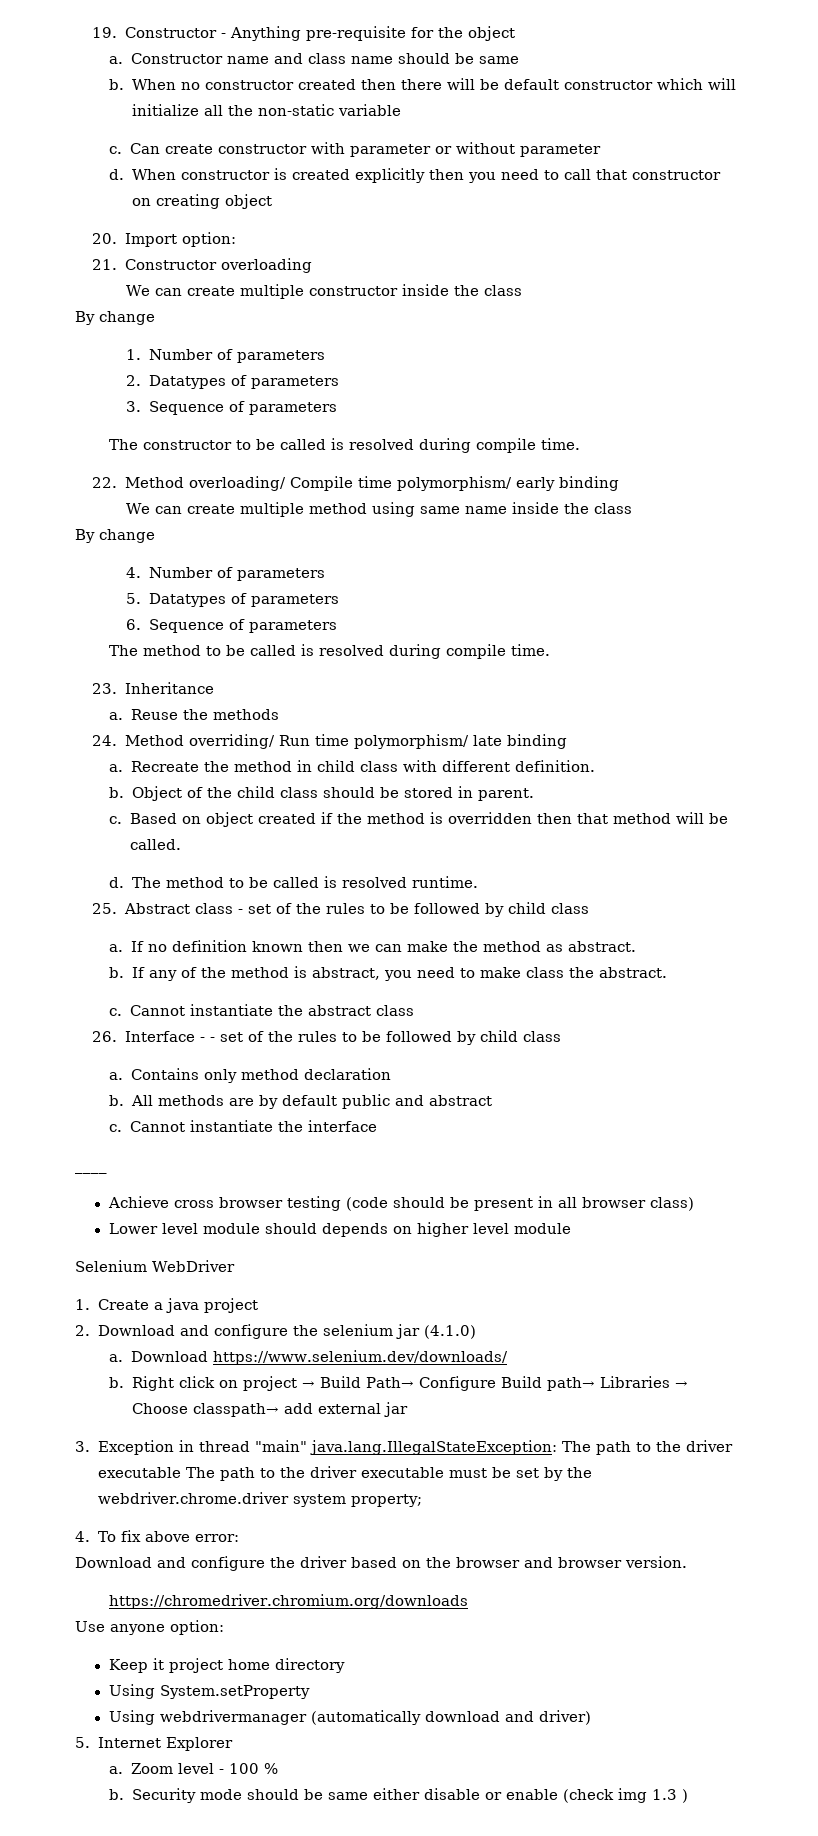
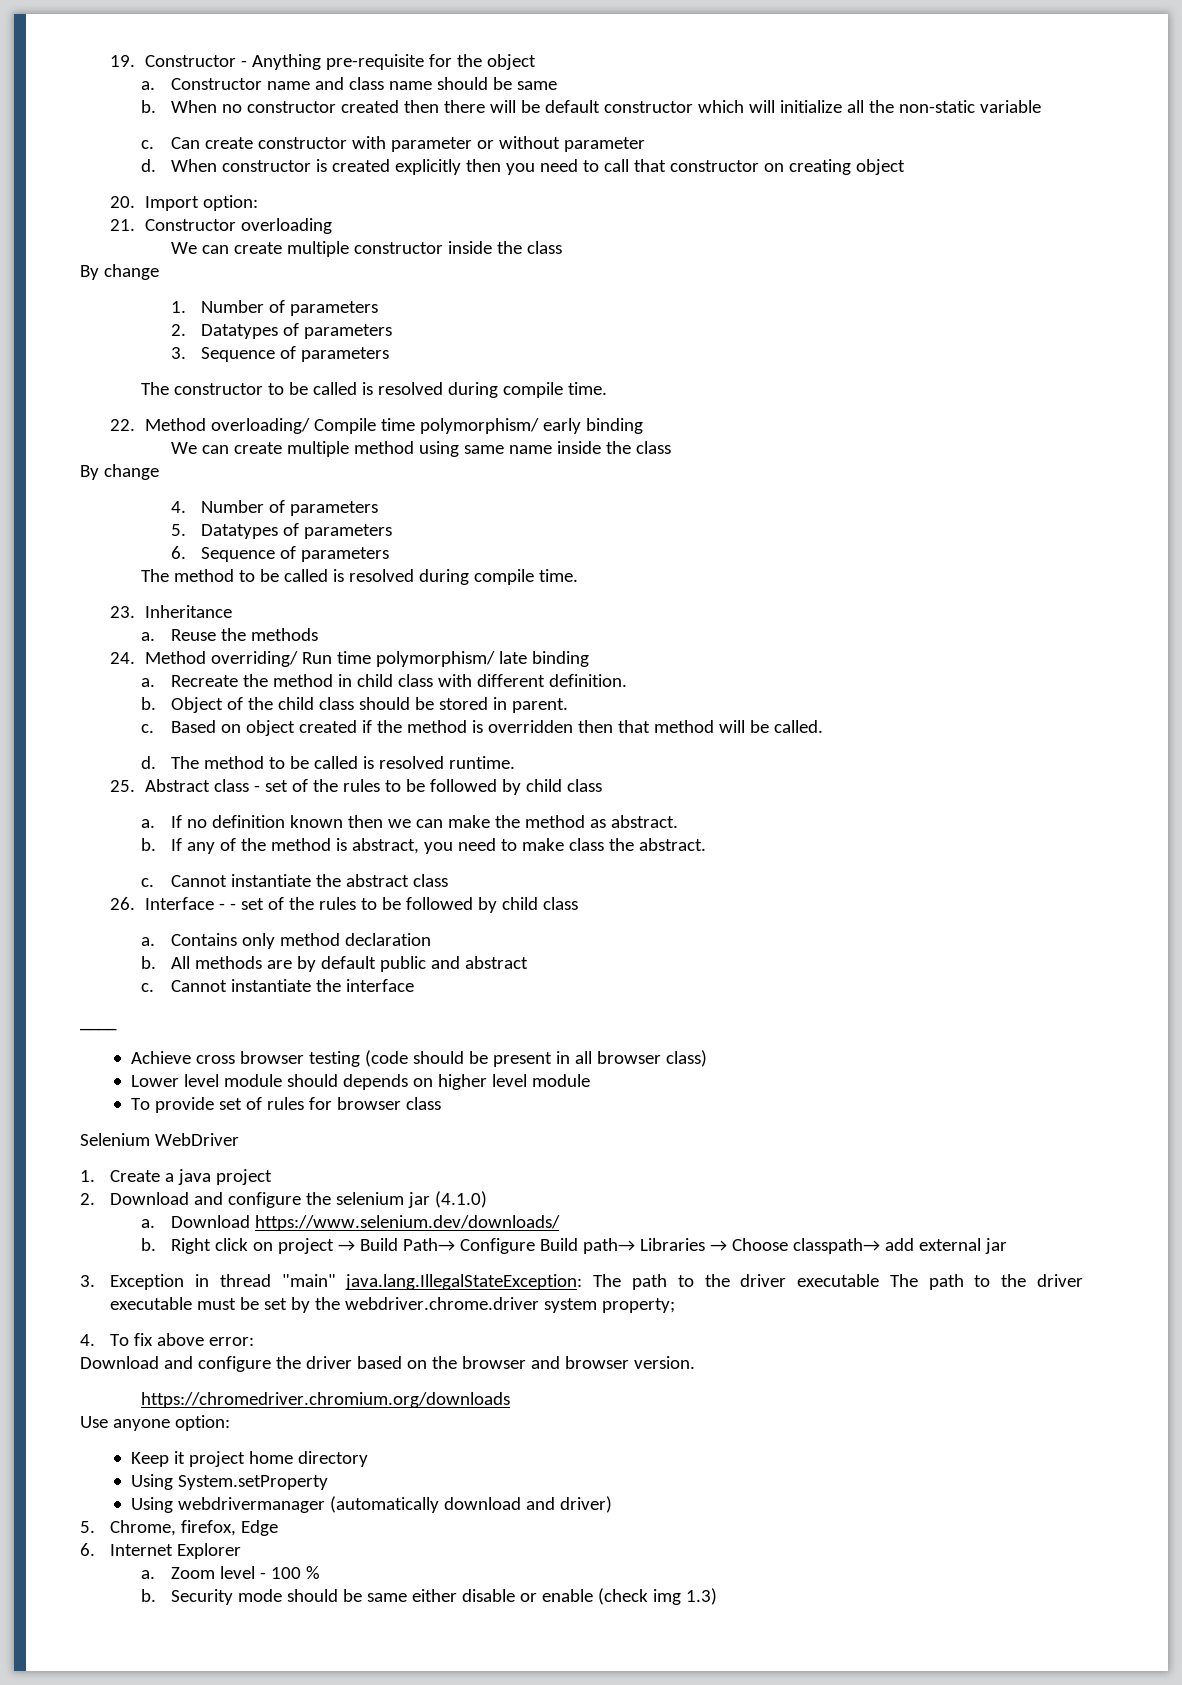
+ To provide set of rules for browser class
- 5. Internet Explorer
+ 5. Chrome, firefox, Edge
+ 6. Internet Explorer
- Security mode should be same either disable or enable (check img 1.3 )
+ Security mode should be same either disable or enable (check img 1.3)

